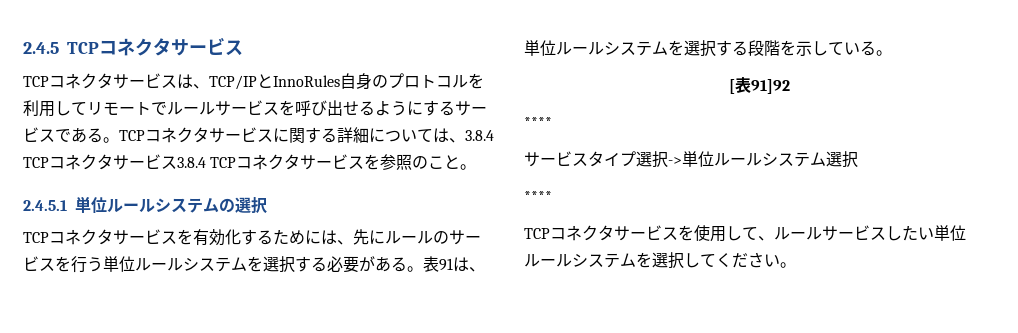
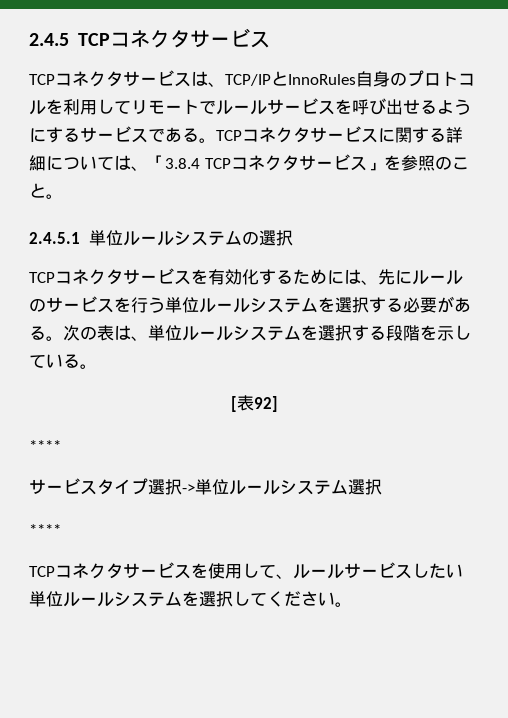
- TCPコネクタサービスに関する詳細については、3.8.4 TCPコネクタサービス3.8.4 TCPコネクタサービスを参照のこと。
+ TCPコネクタサービスに関する詳細については、「3.8.4 TCPコネクタサービス」を参照のこと。
- 表91は、単位ルールシステムを選択する段階を示している。
+ 次の表は、単位ルールシステムを選択する段階を示している。
- [表91]92
+ [表92]

